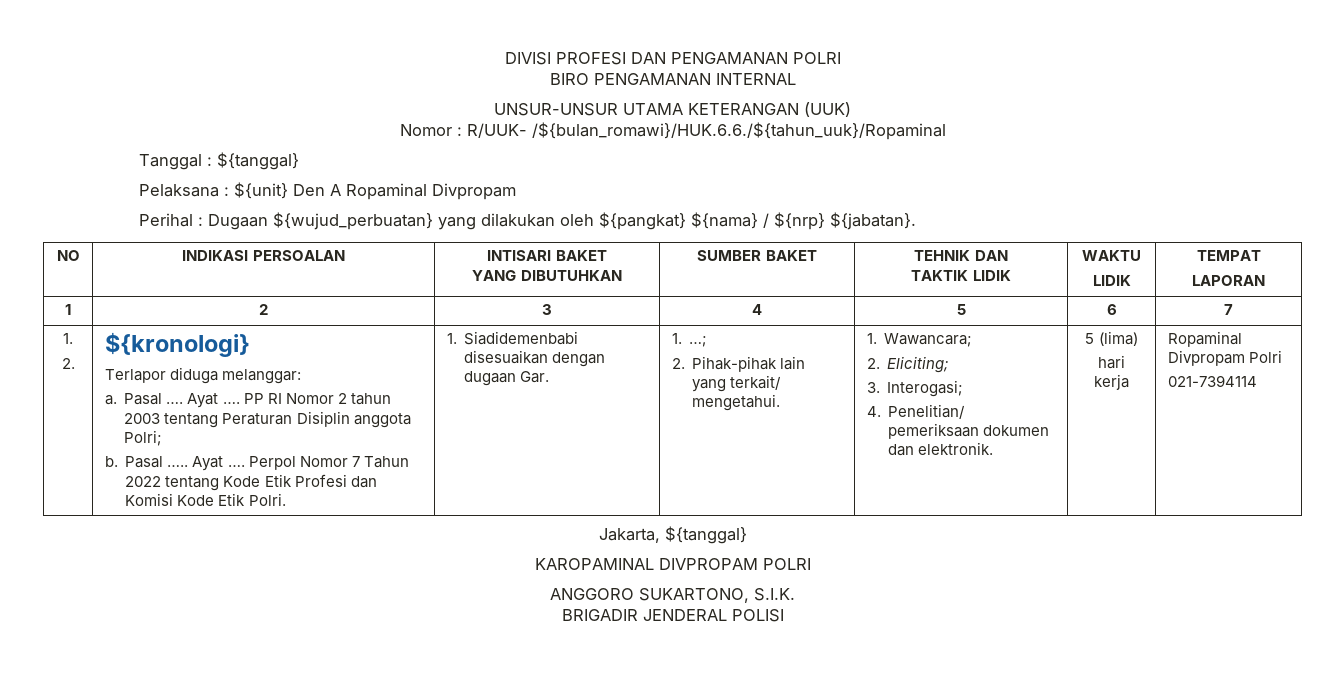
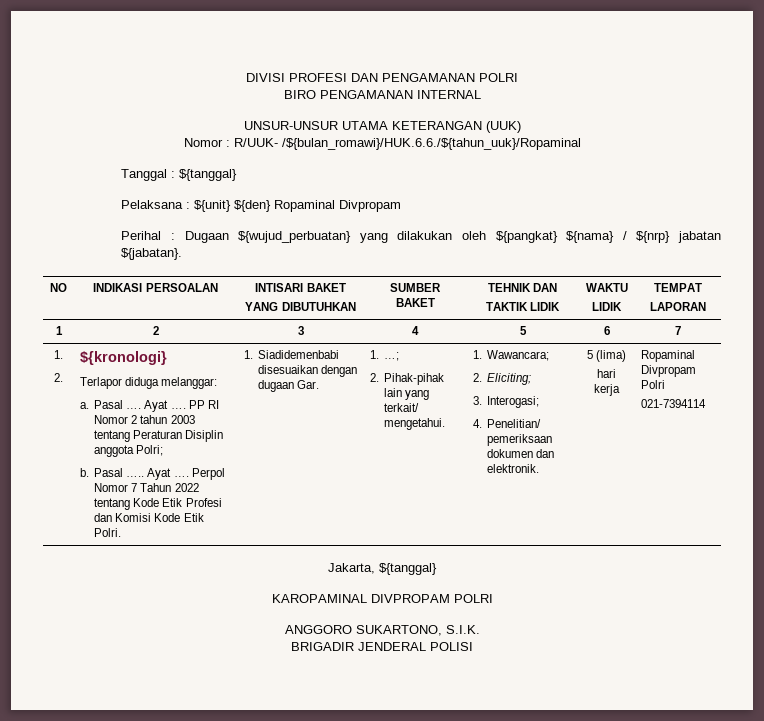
- Pelaksana : ${unit} Den A Ropaminal Divpropam
+ Pelaksana : ${unit} ${den} Ropaminal Divpropam
- Perihal : Dugaan ${wujud_perbuatan} yang dilakukan oleh ${pangkat} ${nama} / ${nrp} ${jabatan}.
+ Perihal : Dugaan ${wujud_perbuatan} yang dilakukan oleh ${pangkat} ${nama} / ${nrp} jabatan ${jabatan}.

